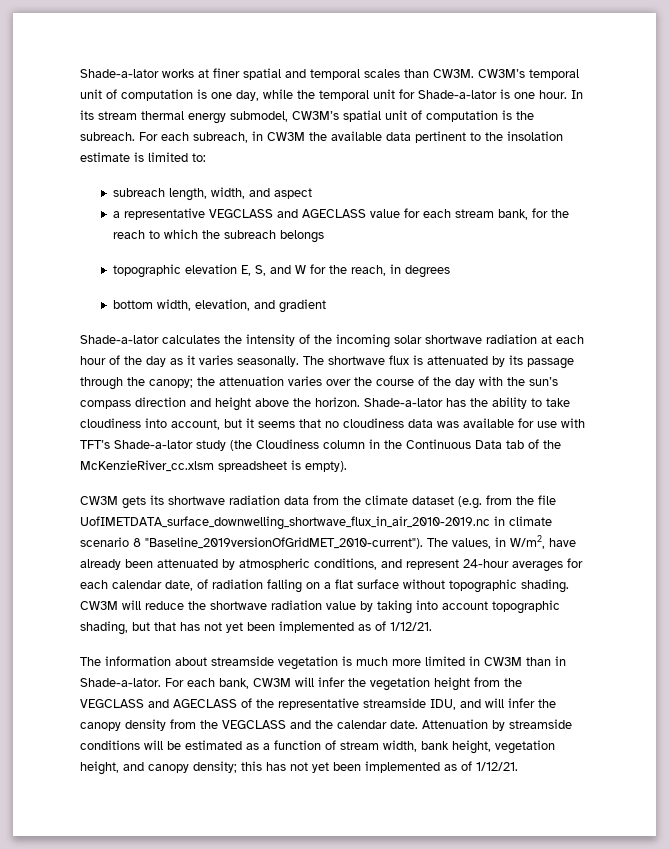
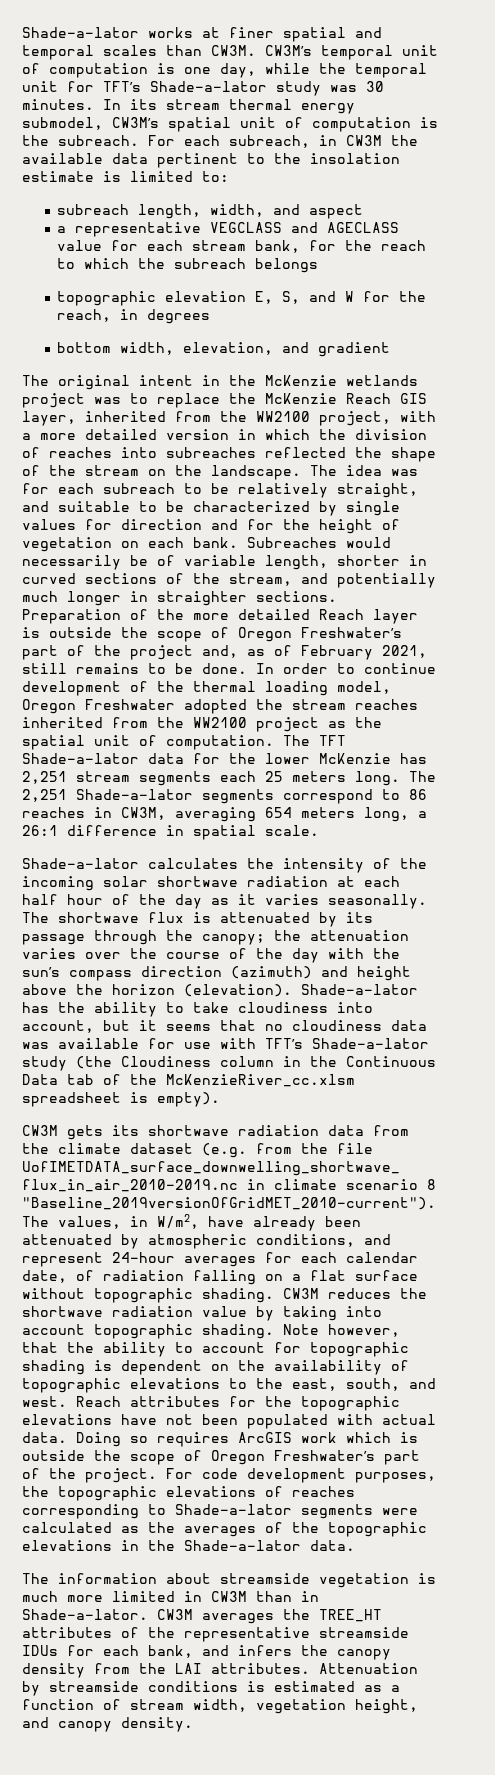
- CW3M’s temporal unit of computation is one day, while the temporal unit for Shade-a-lator is one hour.
+ CW3M’s temporal unit of computation is one day, while the temporal unit for TFT’s Shade-a-lator study was 30 minutes.
+ The original intent in the McKenzie wetlands project was to replace the McKenzie Reach GIS layer, inherited from the WW2100 project, with a more detailed version in which the division of reaches into subreaches reflected the shape of the stream on the landscape. The idea was for each subreach to be relatively straight, and suitable to be characterized by single values for direction and for the height of vegetation on each bank. Subreaches would necessarily be of variable length, shorter in curved sections of the stream, and potentially much longer in straighter sections. Preparation of the more detailed Reach layer is outside the scope of Oregon Freshwater’s part of the project and, as of February 2021, still remains to be done. In order to continue development of the thermal loading model, Oregon Freshwater adopted the stream reaches inherited from the WW2100 project as the spatial unit of computation. The TFT Shade-a-lator data for the lower McKenzie has 2,251 stream segments each 25 meters long. The 2,251 Shade-a-lator segments correspond to 86 reaches in CW3M, averaging 654 meters long, a 26:1 difference in spatial scale.
- Shade-a-lator calculates the intensity of the incoming solar shortwave radiation at each hour of the day as it varies seasonally.
+ Shade-a-lator calculates the intensity of the incoming solar shortwave radiation at each half hour of the day as it varies seasonally.
- The shortwave flux is attenuated by its passage through the canopy; the attenuation varies over the course of the day with the sun’s compass direction and height above the horizon.
+ The shortwave flux is attenuated by its passage through the canopy; the attenuation varies over the course of the day with the sun’s compass direction (azimuth) and height above the horizon (elevation).
- CW3M will reduce the shortwave radiation value by taking into account topographic shading, but that has not yet been implemented as of 1/12/21.
+ CW3M reduces the shortwave radiation value by taking into account topographic shading. Note however, that the ability to account for topographic shading is dependent on the availability of topographic elevations to the east, south, and west. Reach attributes for the topographic elevations have not been populated with actual data. Doing so requires ArcGIS work which is outside the scope of Oregon Freshwater’s part of the project. For code development purposes, the topographic elevations of reaches corresponding to Shade-a-lator segments were calculated as the averages of the topographic elevations in the Shade-a-lator data.
- For each bank, CW3M will infer the vegetation height from the VEGCLASS and AGECLASS of the representative streamside IDU, and will infer the canopy density from the VEGCLASS and the calendar date.
+ CW3M averages the TREE_HT attributes of the representative streamside IDUs for each bank, and infers the canopy density from the LAI attributes.
- Attenuation by streamside conditions will be estimated as a function of stream width, bank height, vegetation height, and canopy density; this has not yet been implemented as of 1/12/21.
+ Attenuation by streamside conditions is estimated as a function of stream width, vegetation height, and canopy density.

